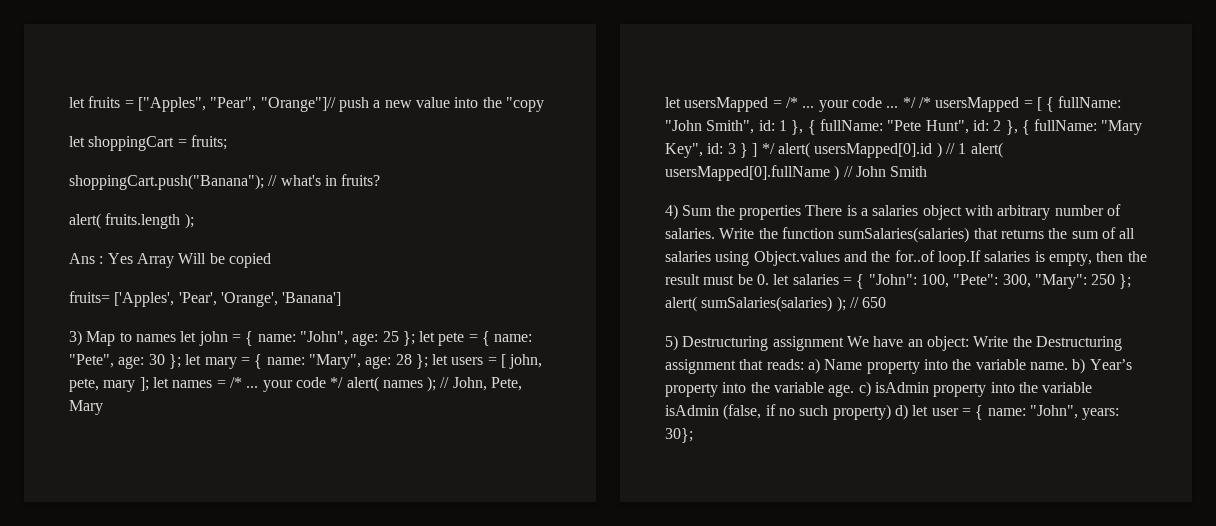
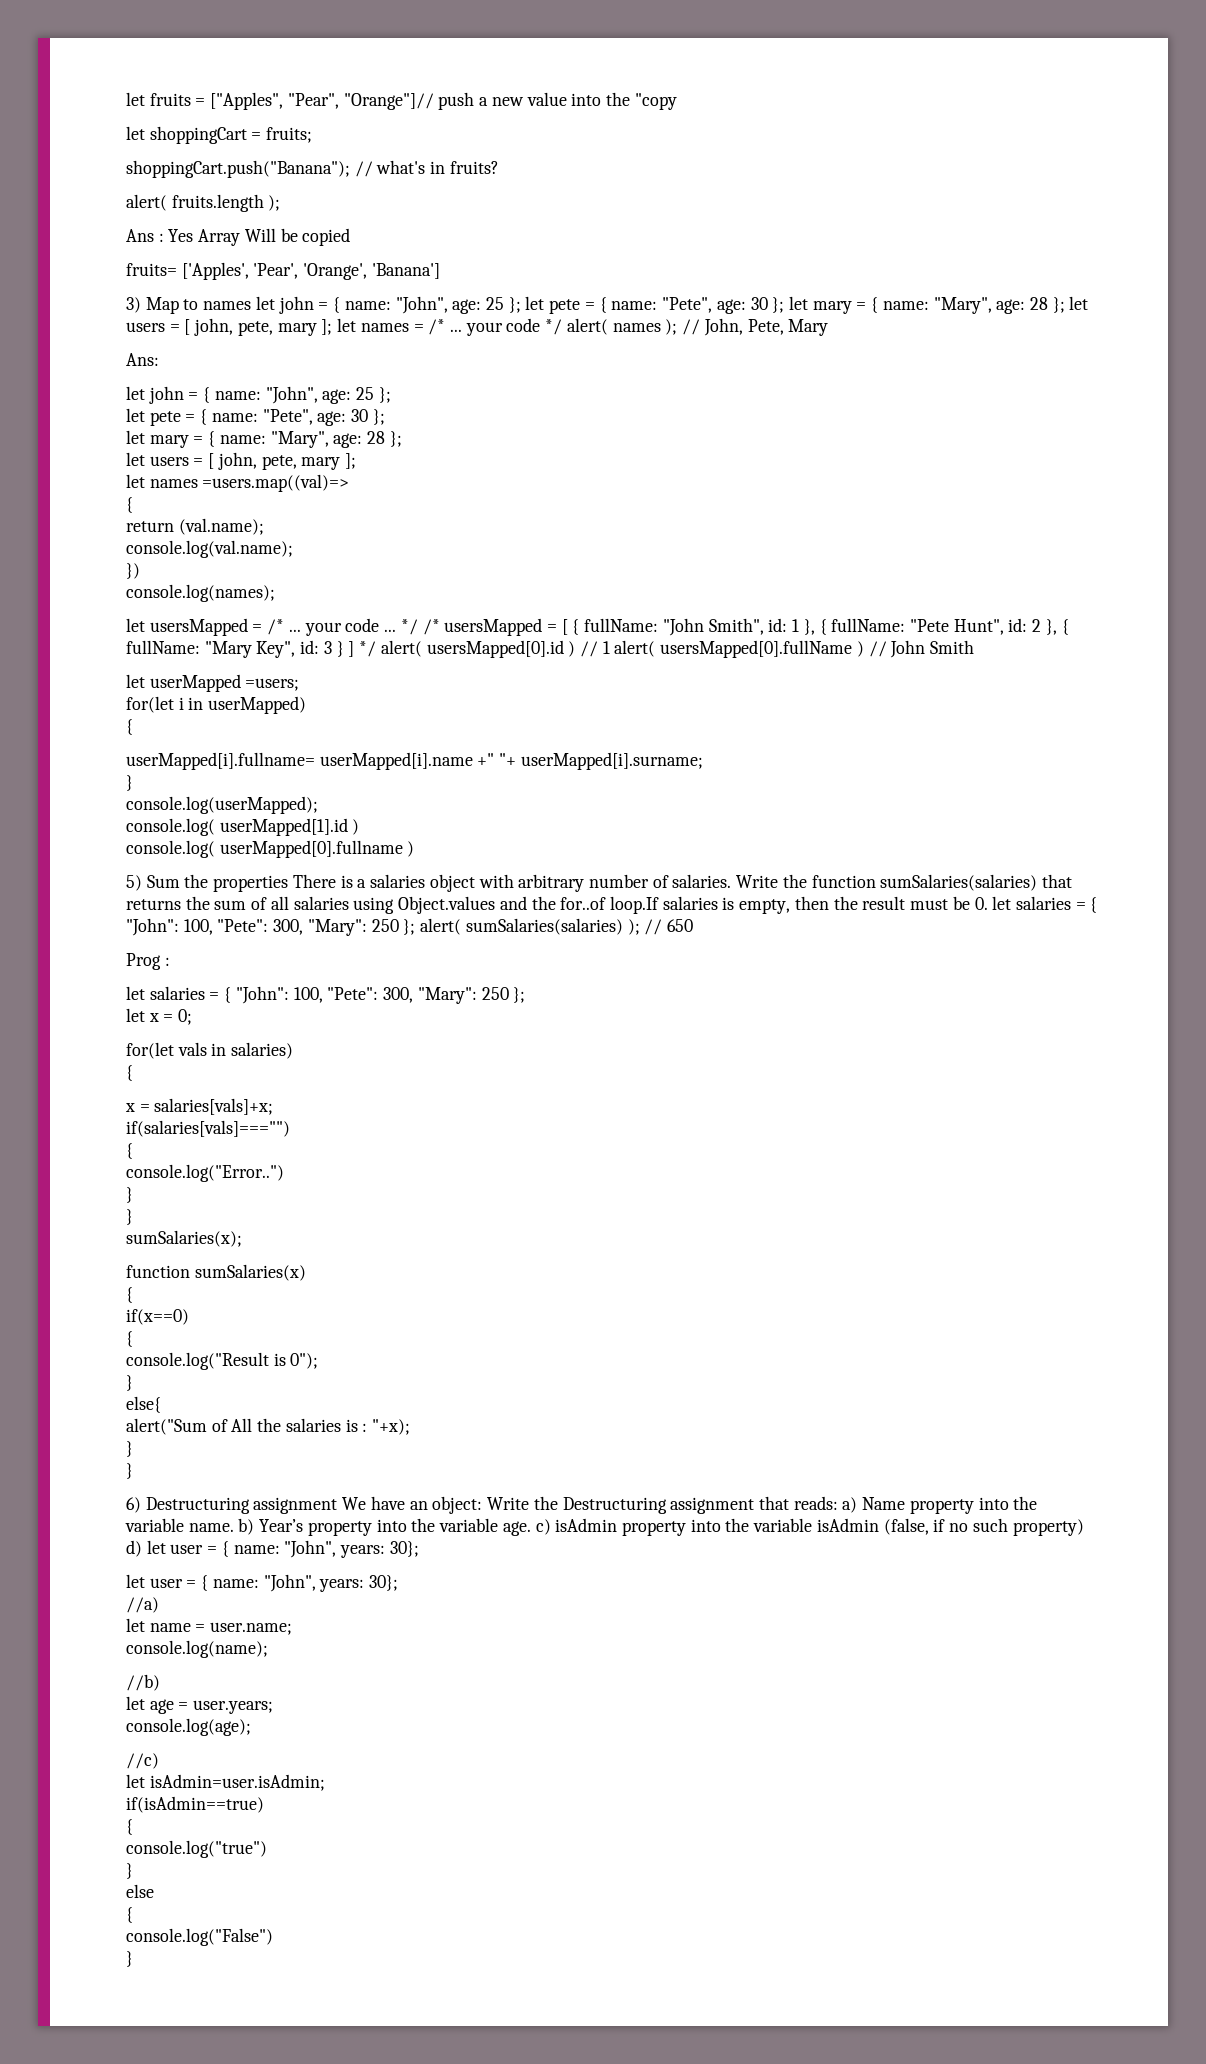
+ Ans:
+ let john = { name: "John", age: 25 };
+ let pete = { name: "Pete", age: 30 };
+ let mary = { name: "Mary", age: 28 };
+ let users = [ john, pete, mary ];
+ let names =users.map((val)=>
+ {
+ return (val.name);
+ console.log(val.name);
+ })
+ console.log(names);
- 4) Sum the properties There is a salaries object with arbitrary number of salaries.
+ let userMapped =users;
+ for(let i in userMapped)
+ {
+ userMapped[i].fullname= userMapped[i].name +" "+ userMapped[i].surname;
+ }
+ console.log(userMapped);
+ console.log( userMapped[1].id )
+ console.log( userMapped[0].fullname )
+ 5) Sum the properties There is a salaries object with arbitrary number of salaries.
- 5) Destructuring assignment We have an object: Write the Destructuring assignment that reads: a) Name property into the variable name. b) Year’s property into the variable age. c) isAdmin property into the variable isAdmin (false, if no such property) d) let user = { name: "John", years: 30};
+ Prog :
+ let salaries = { "John": 100, "Pete": 300, "Mary": 250 };
+ let x = 0;
+ for(let vals in salaries)
+ {
+ x = salaries[vals]+x;
+ if(salaries[vals]==="")
+ {
+ console.log("Error..")
+ }
+ }
+ sumSalaries(x);
+ function sumSalaries(x)
+ {
+ if(x==0)
+ {
+ console.log("Result is 0");
+ }
+ else{
+ alert("Sum of All the salaries is : "+x);
+ }
+ }
+ 6) Destructuring assignment We have an object: Write the Destructuring assignment that reads: a) Name property into the variable name. b) Year’s property into the variable age. c) isAdmin property into the variable isAdmin (false, if no such property) d) let user = { name: "John", years: 30};
+ let user = { name: "John", years: 30};
+ //a)
+ let name = user.name;
+ console.log(name);
+ //b)
+ let age = user.years;
+ console.log(age);
+ //c)
+ let isAdmin=user.isAdmin;
+ if(isAdmin==true)
+ {
+ console.log("true")
+ }
+ else
+ {
+ console.log("False")
+ }

